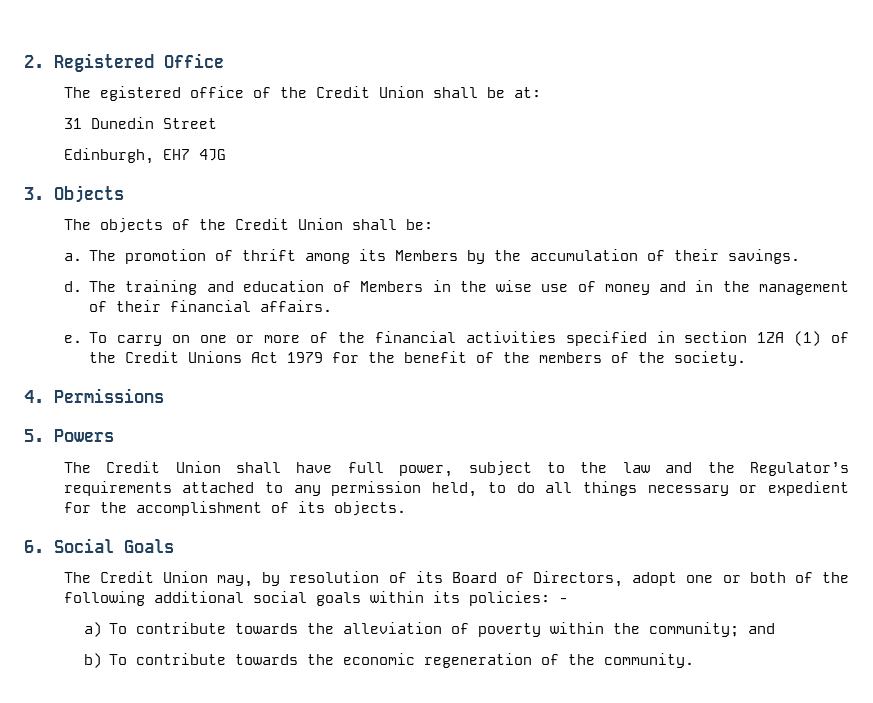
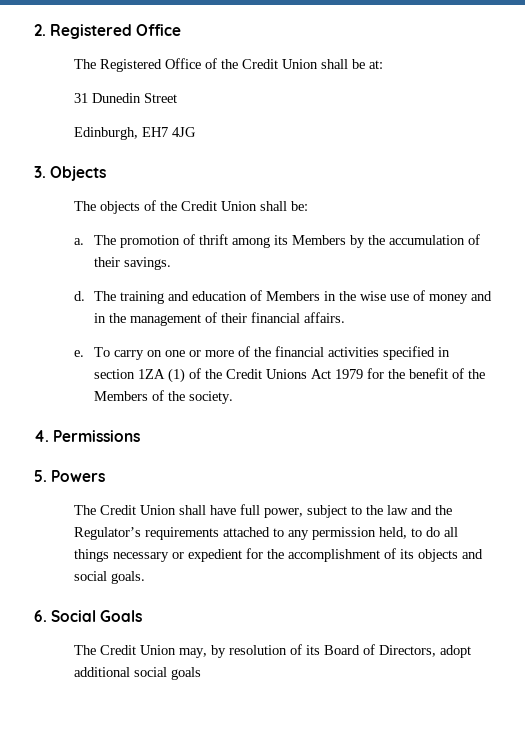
- The egistered office of the Credit Union shall be at:
+ The Registered Office of the Credit Union shall be at:
- To carry on one or more of the financial activities specified in section 1ZA (1) of the Credit Unions Act 1979 for the benefit of the members of the society.
+ To carry on one or more of the financial activities specified in section 1ZA (1) of the Credit Unions Act 1979 for the benefit of the Members of the society.
- The Credit Union shall have full power, subject to the law and the Regulator’s requirements attached to any permission held, to do all things necessary or expedient for the accomplishment of its objects.
+ The Credit Union shall have full power, subject to the law and the Regulator’s requirements attached to any permission held, to do all things necessary or expedient for the accomplishment of its objects and social goals.
- The Credit Union may, by resolution of its Board of Directors, adopt one or both of the following additional social goals within its policies: -
- a) To contribute towards the alleviation of poverty within the community; and
- b) To contribute towards the economic regeneration of the community.
+ The Credit Union may, by resolution of its Board of Directors, adopt additional social goals

